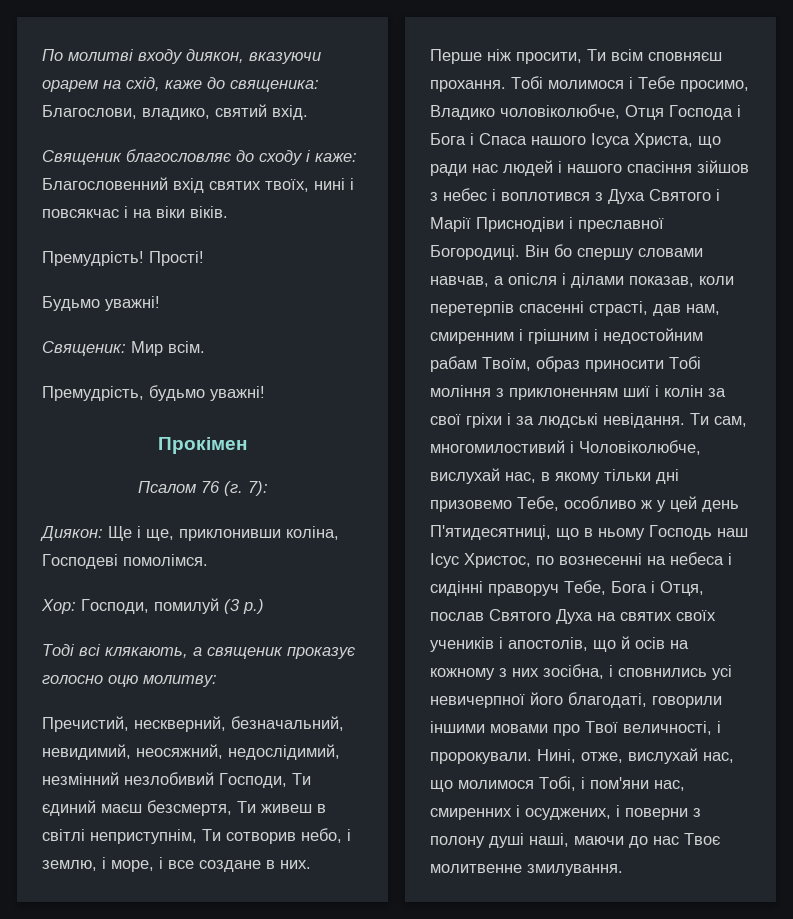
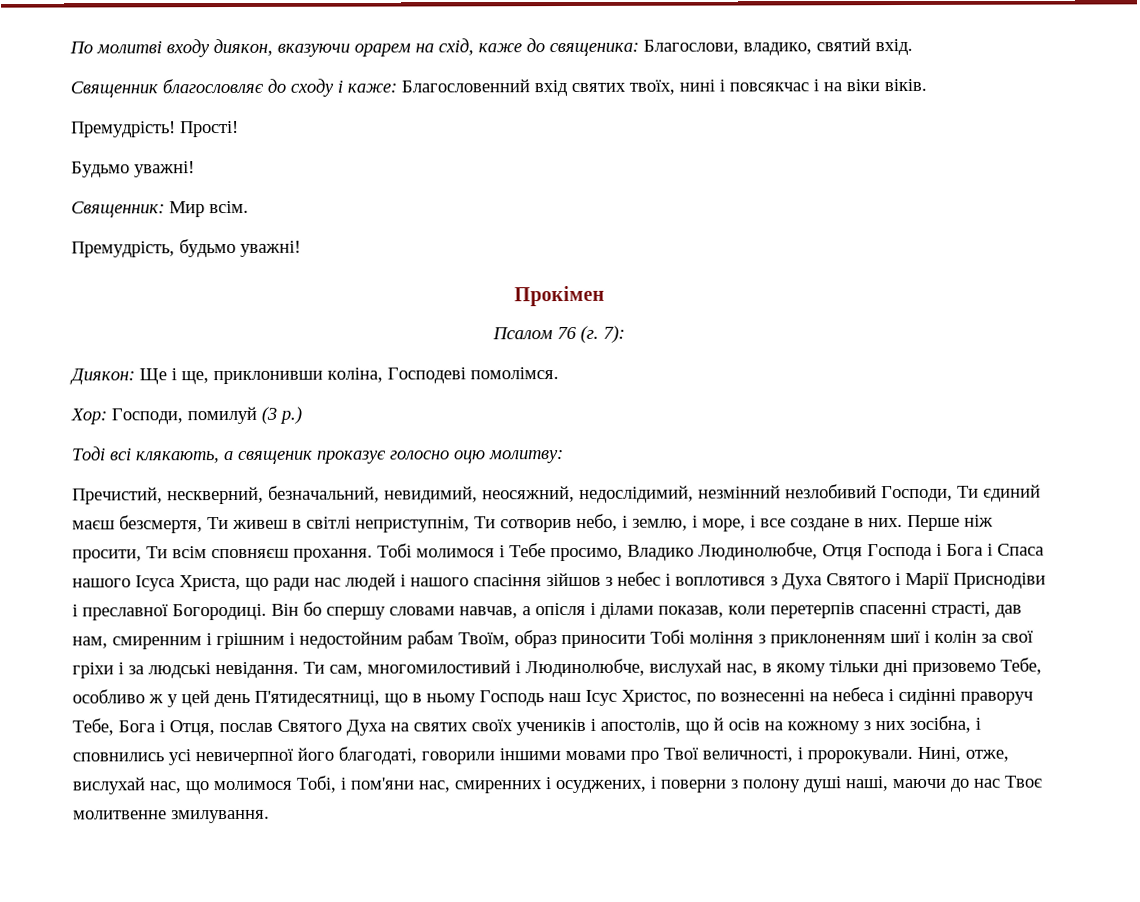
- Священик благословляє до сходу і каже: Благословенний вхід святих твоїх, нині і повсякчас і на віки віків.
+ Священник благословляє до сходу і каже: Благословенний вхід святих твоїх, нині і повсякчас і на віки віків.
- Священик: Мир всім.
+ Священник: Мир всім.
- Тобі молимося і Тебе просимо, Владико чоловіколюбче, Отця Господа і Бога і Спаса нашого Ісуса Христа, що ради нас людей і нашого спасіння зійшов з небес і воплотився з Духа Святого і Марії Приснодіви і преславної Богородиці.
+ Тобі молимося і Тебе просимо, Владико Людинолюбче, Отця Господа і Бога і Спаса нашого Ісуса Христа, що ради нас людей і нашого спасіння зійшов з небес і воплотився з Духа Святого і Марії Приснодіви і преславної Богородиці.
- Ти сам, многомилостивий і Чоловіколюбче, вислухай нас, в якому тільки дні призовемо Тебе, особливо ж у цей день П'ятидесятниці, що в ньому Господь наш Ісус Христос, по вознесенні на небеса і сидінні праворуч Тебе, Бога і Отця, послав Святого Духа на святих своїх учеників і апостолів, що й осів на кожному з них зосібна, і сповнились усі невичерпної його благодаті, говорили іншими мовами про Твої величності, і пророкували.
+ Ти сам, многомилостивий і Людинолюбче, вислухай нас, в якому тільки дні призовемо Тебе, особливо ж у цей день П'ятидесятниці, що в ньому Господь наш Ісус Христос, по вознесенні на небеса і сидінні праворуч Тебе, Бога і Отця, послав Святого Духа на святих своїх учеників і апостолів, що й осів на кожному з них зосібна, і сповнились усі невичерпної його благодаті, говорили іншими мовами про Твої величності, і пророкували.

